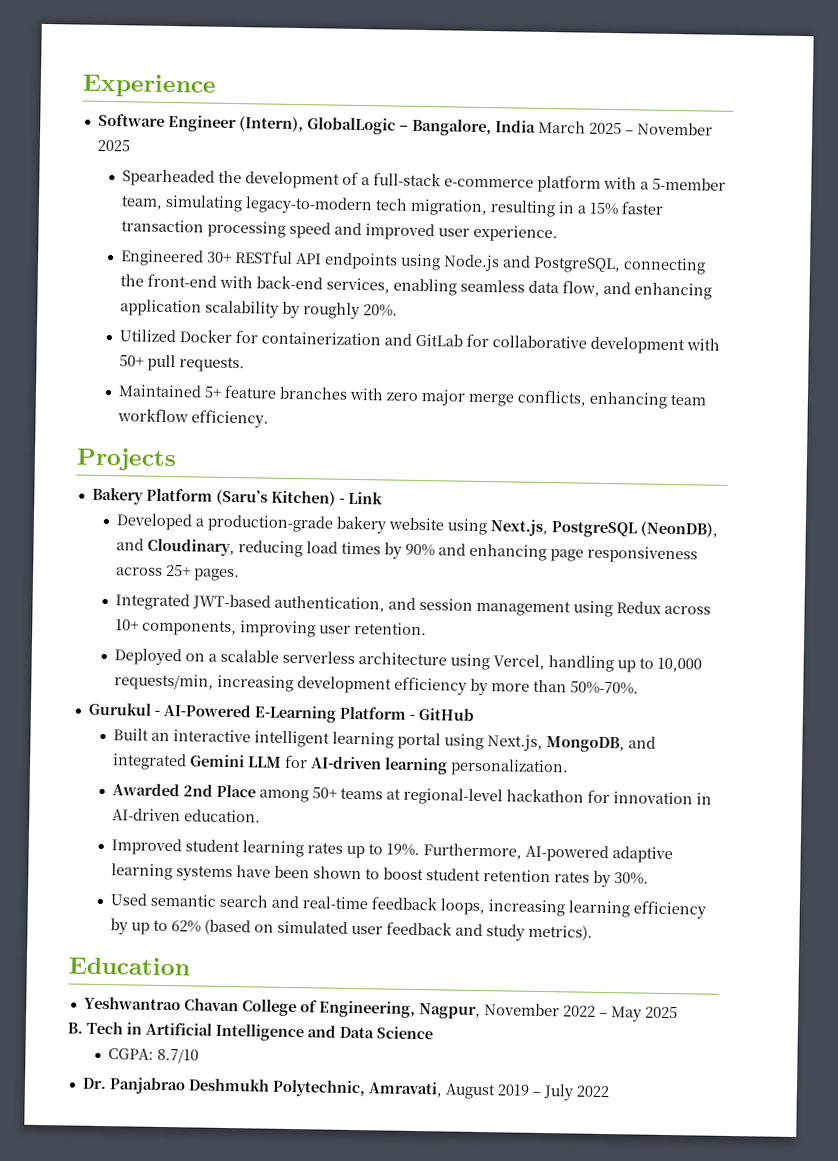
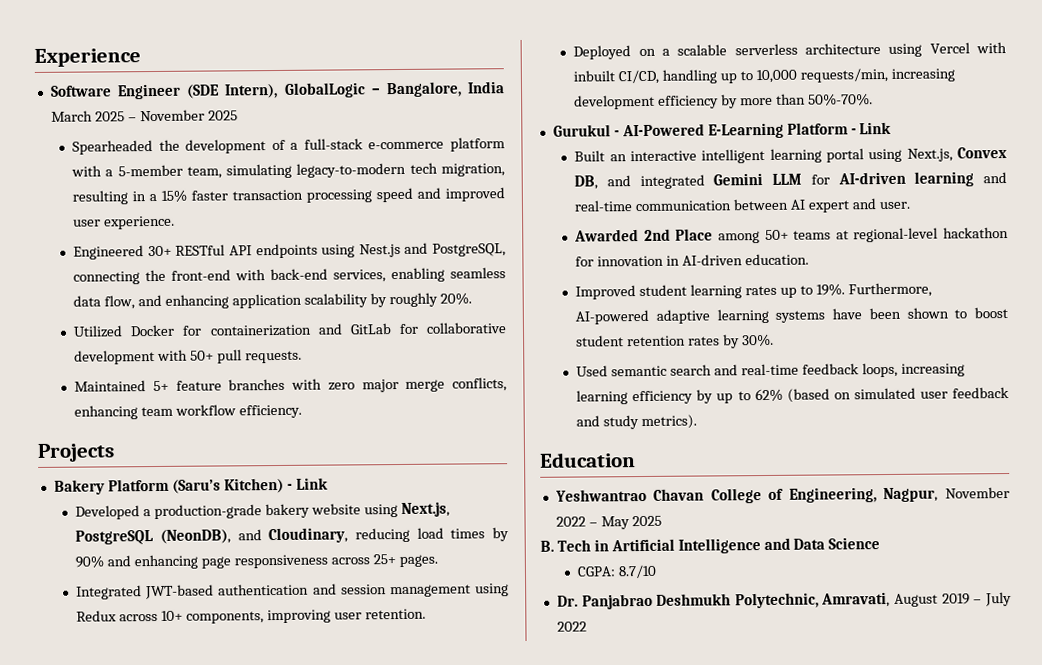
- Software Engineer (Intern), GlobalLogic – Bangalore, India March 2025 – November 2025
+ Software Engineer (SDE Intern), GlobalLogic – Bangalore, India March 2025 – November 2025
- Engineered 30+ RESTful API endpoints using Node.js and PostgreSQL, connecting the front-end with back-end services, enabling seamless data flow, and enhancing application scalability by roughly 20%.
+ Engineered 30+ RESTful API endpoints using Nest.js and PostgreSQL, connecting the front-end with back-end services, enabling seamless data flow, and enhancing application scalability by roughly 20%.
- Integrated JWT-based authentication, and session management using Redux across 10+ components, improving user retention.
+ Integrated JWT-based authentication and session management using Redux across 10+ components, improving user retention.
- Deployed on a scalable serverless architecture using Vercel, handling up to 10,000 requests/min, increasing development efficiency by more than 50%-70%.
+ Deployed on a scalable serverless architecture using Vercel with inbuilt CI/CD, handling up to 10,000 requests/min, increasing development efficiency by more than 50%-70%.
- Gurukul - AI-Powered E-Learning Platform - GitHub
+ Gurukul - AI-Powered E-Learning Platform - Link
- Built an interactive intelligent learning portal using Next.js, MongoDB, and integrated Gemini LLM for AI-driven learning personalization.
+ Built an interactive intelligent learning portal using Next.js, Convex DB, and integrated Gemini LLM for AI-driven learning and real-time communication between AI expert and user.

